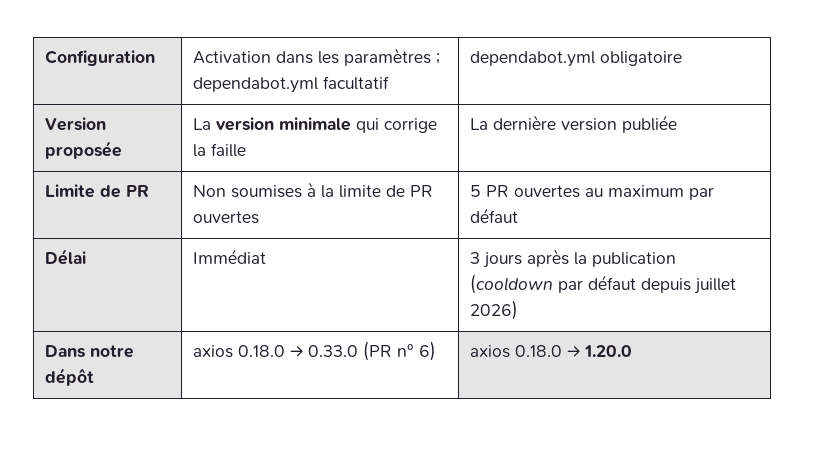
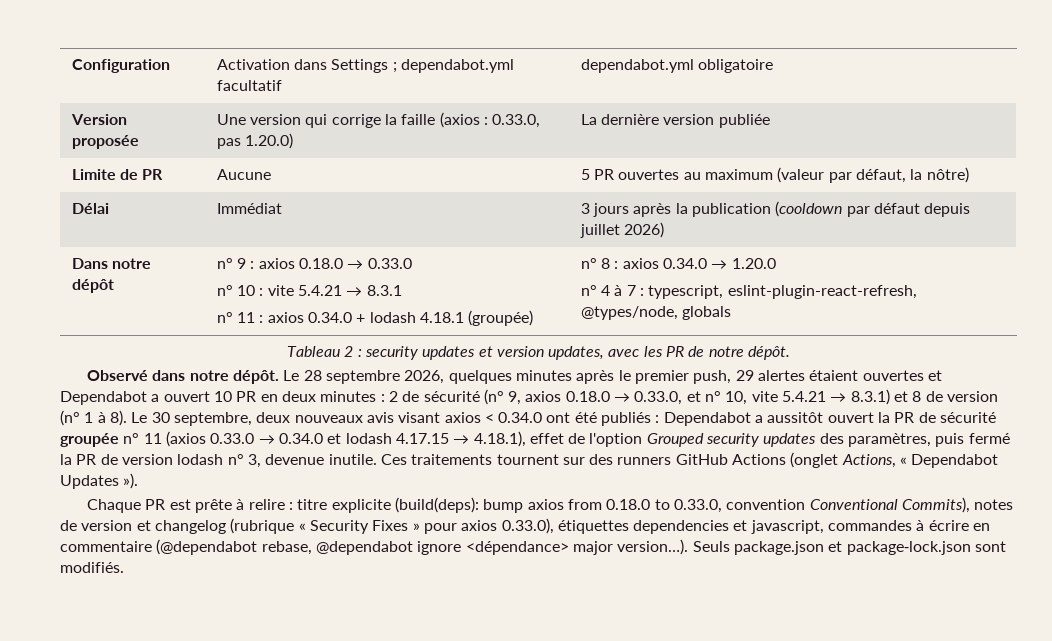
- Configuration | Activation dans les paramètres ; dependabot.yml facultatif | dependabot.yml obligatoire
+ Configuration | Activation dans Settings ; dependabot.yml facultatif | dependabot.yml obligatoire
- Version proposée | La version minimale qui corrige la faille | La dernière version publiée
+ Version proposée | Une version qui corrige la faille (axios : 0.33.0, pas 1.20.0) | La dernière version publiée
- Limite de PR | Non soumises à la limite de PR ouvertes | 5 PR ouvertes au maximum par défaut
+ Limite de PR | Aucune | 5 PR ouvertes au maximum (valeur par défaut, la nôtre)
- axios 0.18.0 → 0.33.0 (PR n° 6) | axios 0.18.0 → 1.20.0
+ n° 9 : axios 0.18.0 → 0.33.0
+ n° 10 : vite 5.4.21 → 8.3.1
+ n° 11 : axios 0.34.0 + lodash 4.18.1 (groupée) | n° 8 : axios 0.34.0 → 1.20.0
+ n° 4 à 7 : typescript, eslint-plugin-react-refresh, @types/node, globals
+ Tableau 2 : security updates et version updates, avec les PR de notre dépôt.
+ Observé dans notre dépôt. Le 28 septembre 2026, quelques minutes après le premier push, 29 alertes étaient ouvertes et Dependabot a ouvert 10 PR en deux minutes : 2 de sécurité (n° 9, axios 0.18.0 → 0.33.0, et n° 10, vite 5.4.21 → 8.3.1) et 8 de version (n° 1 à 8). Le 30 septembre, deux nouveaux avis visant axios < 0.34.0 ont été publiés : Dependabot a aussitôt ouvert la PR de sécurité groupée n° 11 (axios 0.33.0 → 0.34.0 et lodash 4.17.15 → 4.18.1), effet de l'option Grouped security updates des paramètres, puis fermé la PR de version lodash n° 3, devenue inutile. Ces traitements tournent sur des runners GitHub Actions (onglet Actions, « Dependabot Updates »).
+ Chaque PR est prête à relire : titre explicite (build(deps): bump axios from 0.18.0 to 0.33.0, convention Conventional Commits), notes de version et changelog (rubrique « Security Fixes » pour axios 0.33.0), étiquettes dependencies et javascript, commandes à écrire en commentaire (@dependabot rebase, @dependabot ignore <dépendance> major version…). Seuls package.json et package‑lock.json sont modifiés.

